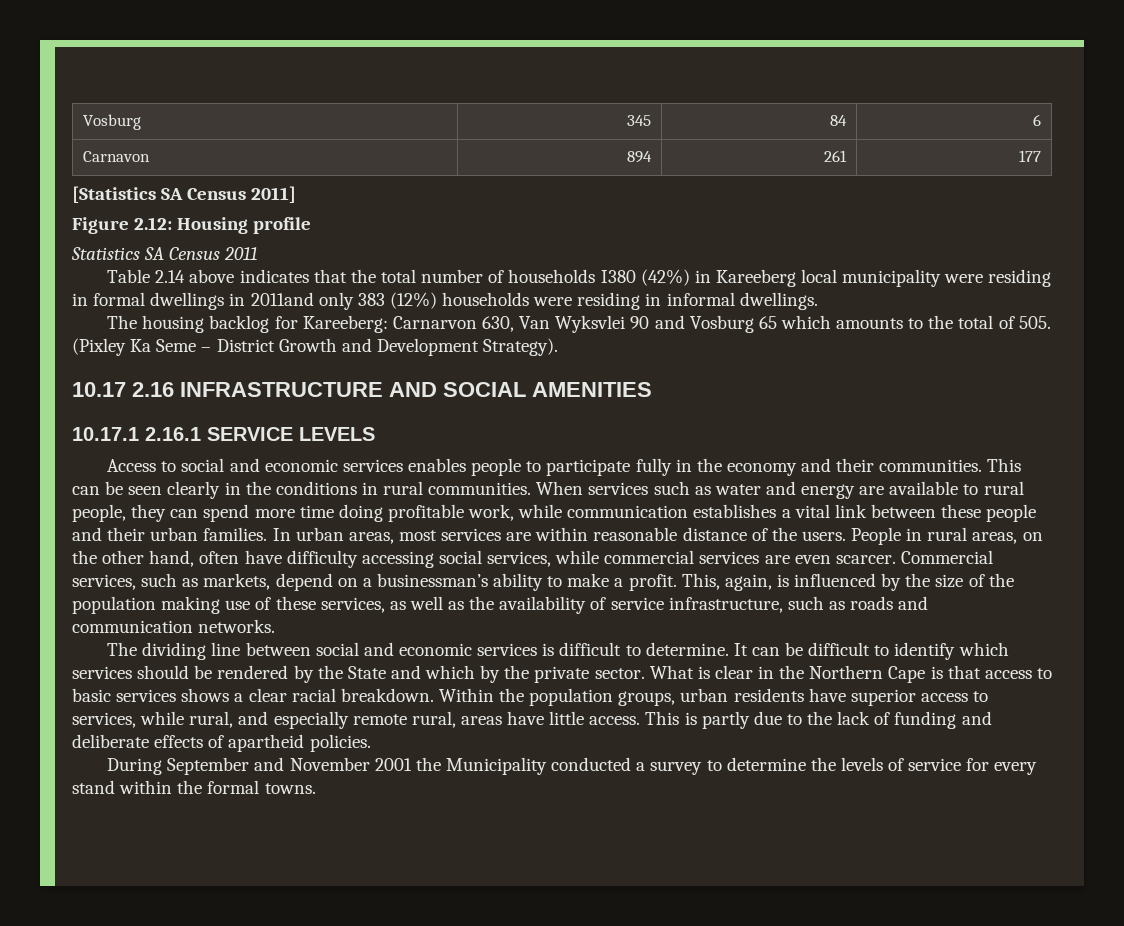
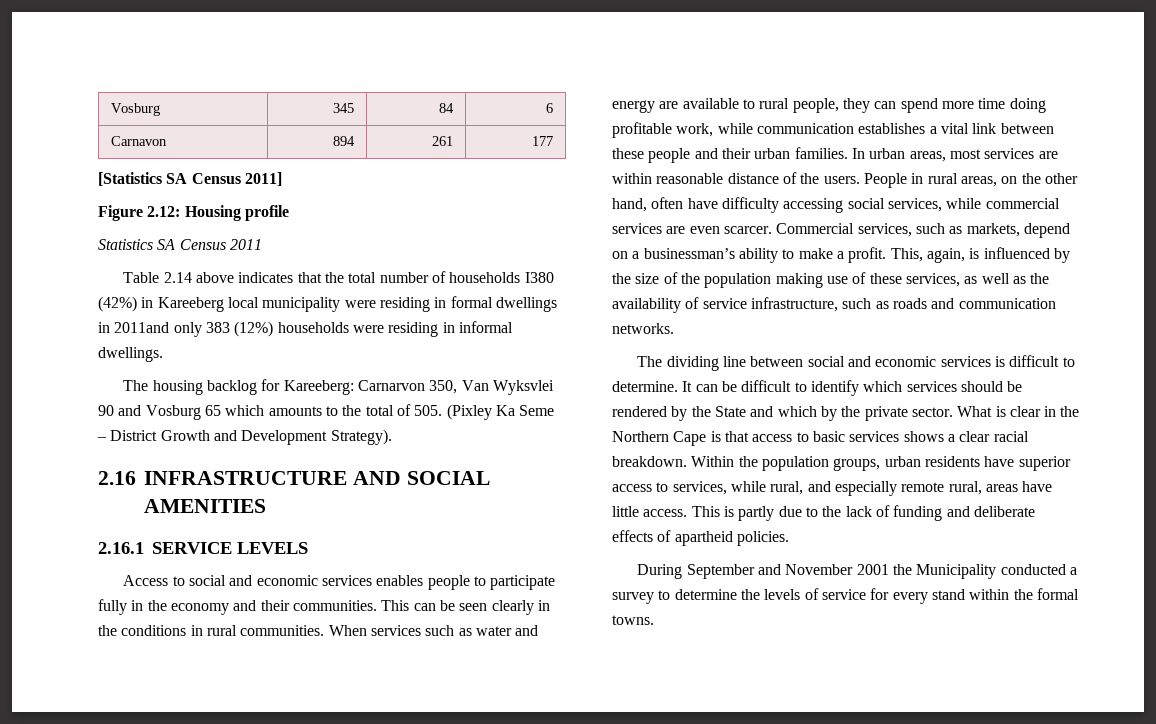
- The housing backlog for Kareeberg: Carnarvon 630, Van Wyksvlei 90 and Vosburg 65 which amounts to the total of 505. (Pixley Ka Seme – District Growth and Development Strategy).
+ The housing backlog for Kareeberg: Carnarvon 350, Van Wyksvlei 90 and Vosburg 65 which amounts to the total of 505. (Pixley Ka Seme – District Growth and Development Strategy).
- 10.17 2.16 INFRASTRUCTURE AND SOCIAL AMENITIES
+ 2.16 INFRASTRUCTURE AND SOCIAL AMENITIES
- 10.17.1 2.16.1 SERVICE LEVELS
+ 2.16.1 SERVICE LEVELS

